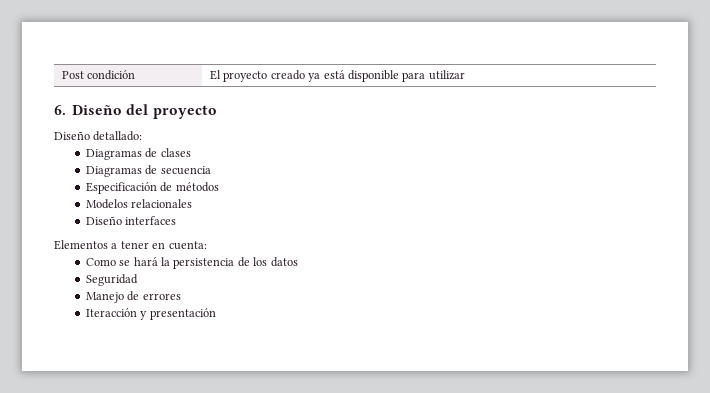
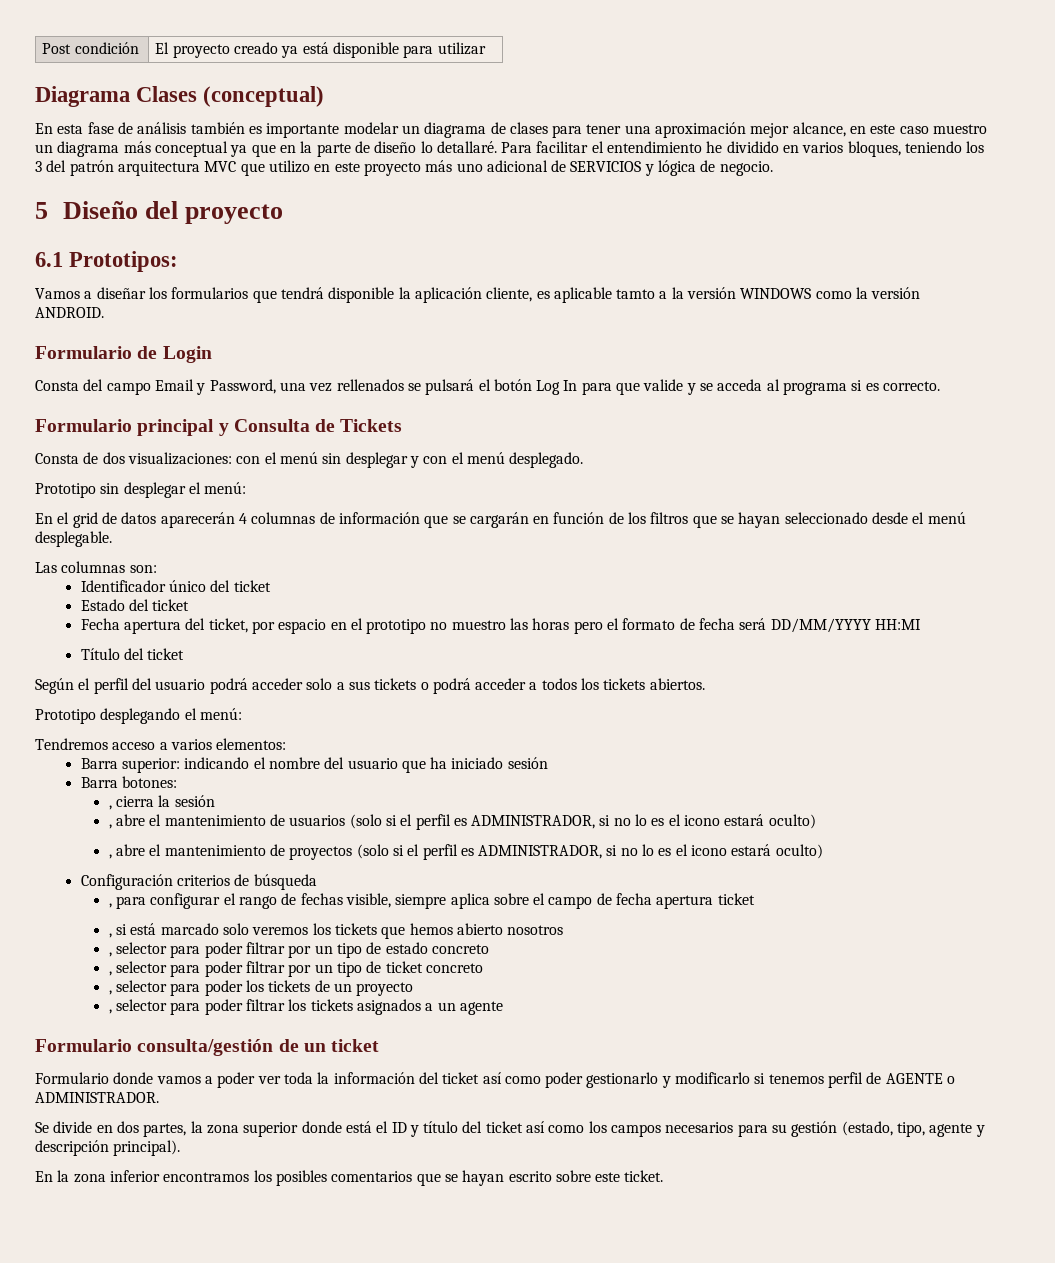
- 6. Diseño del proyecto
- Diseño detallado:
- Diagramas de clases
- Diagramas de secuencia
- Especificación de métodos
- Modelos relacionales
- Diseño interfaces
- Elementos a tener en cuenta:
- Como se hará la persistencia de los datos
- Seguridad
- Manejo de errores
- Iteracción y presentación
+ Diagrama Clases (conceptual)
+ En esta fase de análisis también es importante modelar un diagrama de clases para tener una aproximación mejor alcance, en este caso muestro un diagrama más conceptual ya que en la parte de diseño lo detallaré. Para facilitar el entendimiento he dividido en varios bloques, teniendo los 3 del patrón arquitectura MVC que utilizo en este proyecto más uno adicional de SERVICIOS y lógica de negocio.
+ 5 Diseño del proyecto
+ 6.1 Prototipos:
+ Vamos a diseñar los formularios que tendrá disponible la aplicación cliente, es aplicable tamto a la versión WINDOWS como la versión ANDROID.
+ Formulario de Login
+ Consta del campo Email y Password, una vez rellenados se pulsará el botón Log In para que valide y se acceda al programa si es correcto.
+ Formulario principal y Consulta de Tickets
+ Consta de dos visualizaciones: con el menú sin desplegar y con el menú desplegado.
+ Prototipo sin desplegar el menú:
+ En el grid de datos aparecerán 4 columnas de información que se cargarán en función de los filtros que se hayan seleccionado desde el menú desplegable.
+ Las columnas son:
+ Identificador único del ticket
+ Estado del ticket
+ Fecha apertura del ticket, por espacio en el prototipo no muestro las horas pero el formato de fecha será DD/MM/YYYY HH:MI
+ Título del ticket
+ Según el perfil del usuario podrá acceder solo a sus tickets o podrá acceder a todos los tickets abiertos.
+ Prototipo desplegando el menú:
+ Tendremos acceso a varios elementos:
+ Barra superior: indicando el nombre del usuario que ha iniciado sesión
+ Barra botones:
+ , cierra la sesión
+ , abre el mantenimiento de usuarios (solo si el perfil es ADMINISTRADOR, si no lo es el icono estará oculto)
+ , abre el mantenimiento de proyectos (solo si el perfil es ADMINISTRADOR, si no lo es el icono estará oculto)
+ Configuración criterios de búsqueda
+ , para configurar el rango de fechas visible, siempre aplica sobre el campo de fecha apertura ticket
+ , si está marcado solo veremos los tickets que hemos abierto nosotros
+ , selector para poder filtrar por un tipo de estado concreto
+ , selector para poder filtrar por un tipo de ticket concreto
+ , selector para poder los tickets de un proyecto
+ , selector para poder filtrar los tickets asignados a un agente
+ Formulario consulta/gestión de un ticket
+ Formulario donde vamos a poder ver toda la información del ticket así como poder gestionarlo y modificarlo si tenemos perfil de AGENTE o ADMINISTRADOR.
+ Se divide en dos partes, la zona superior donde está el ID y título del ticket así como los campos necesarios para su gestión (estado, tipo, agente y descripción principal).
+ En la zona inferior encontramos los posibles comentarios que se hayan escrito sobre este ticket.

